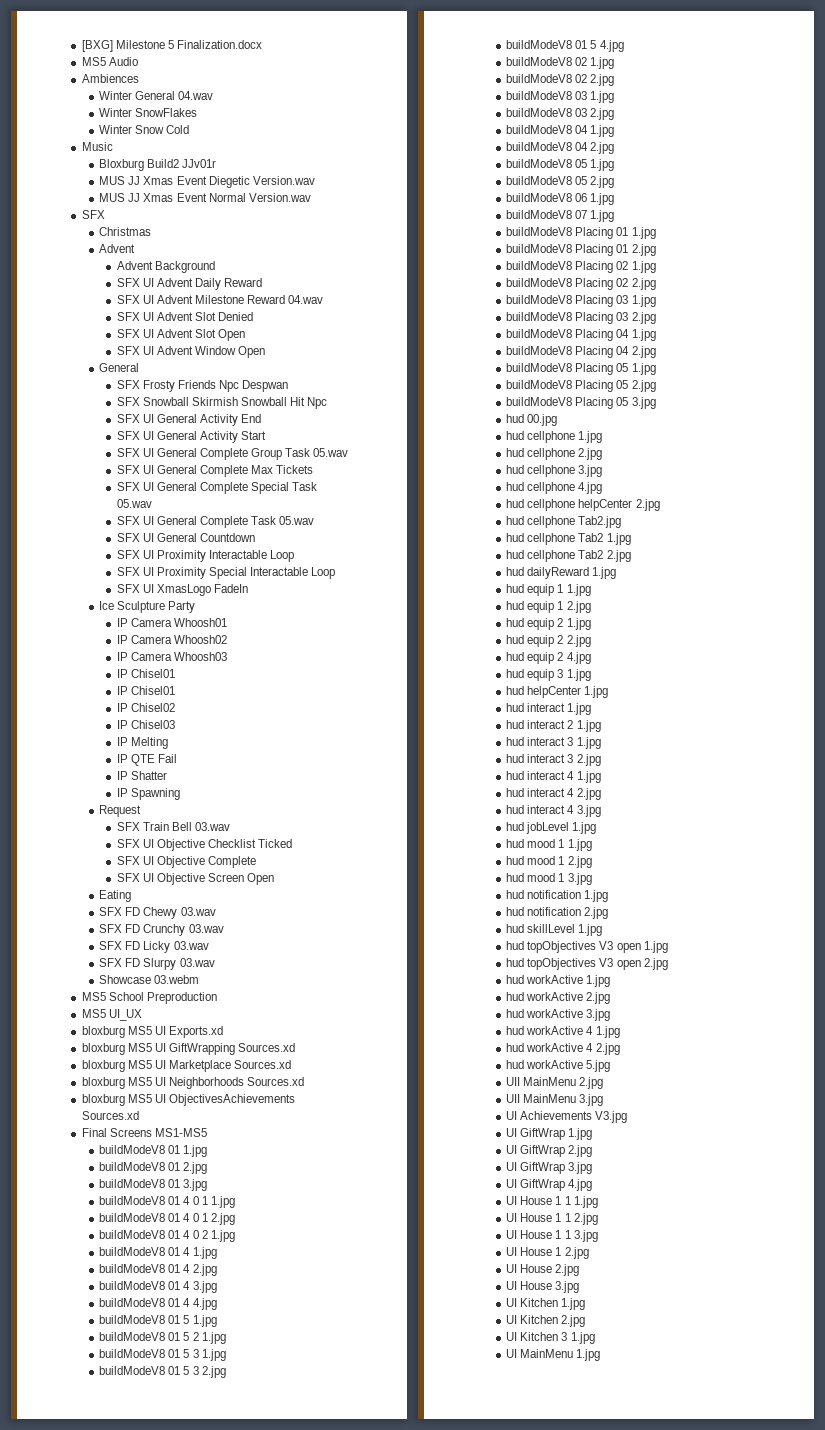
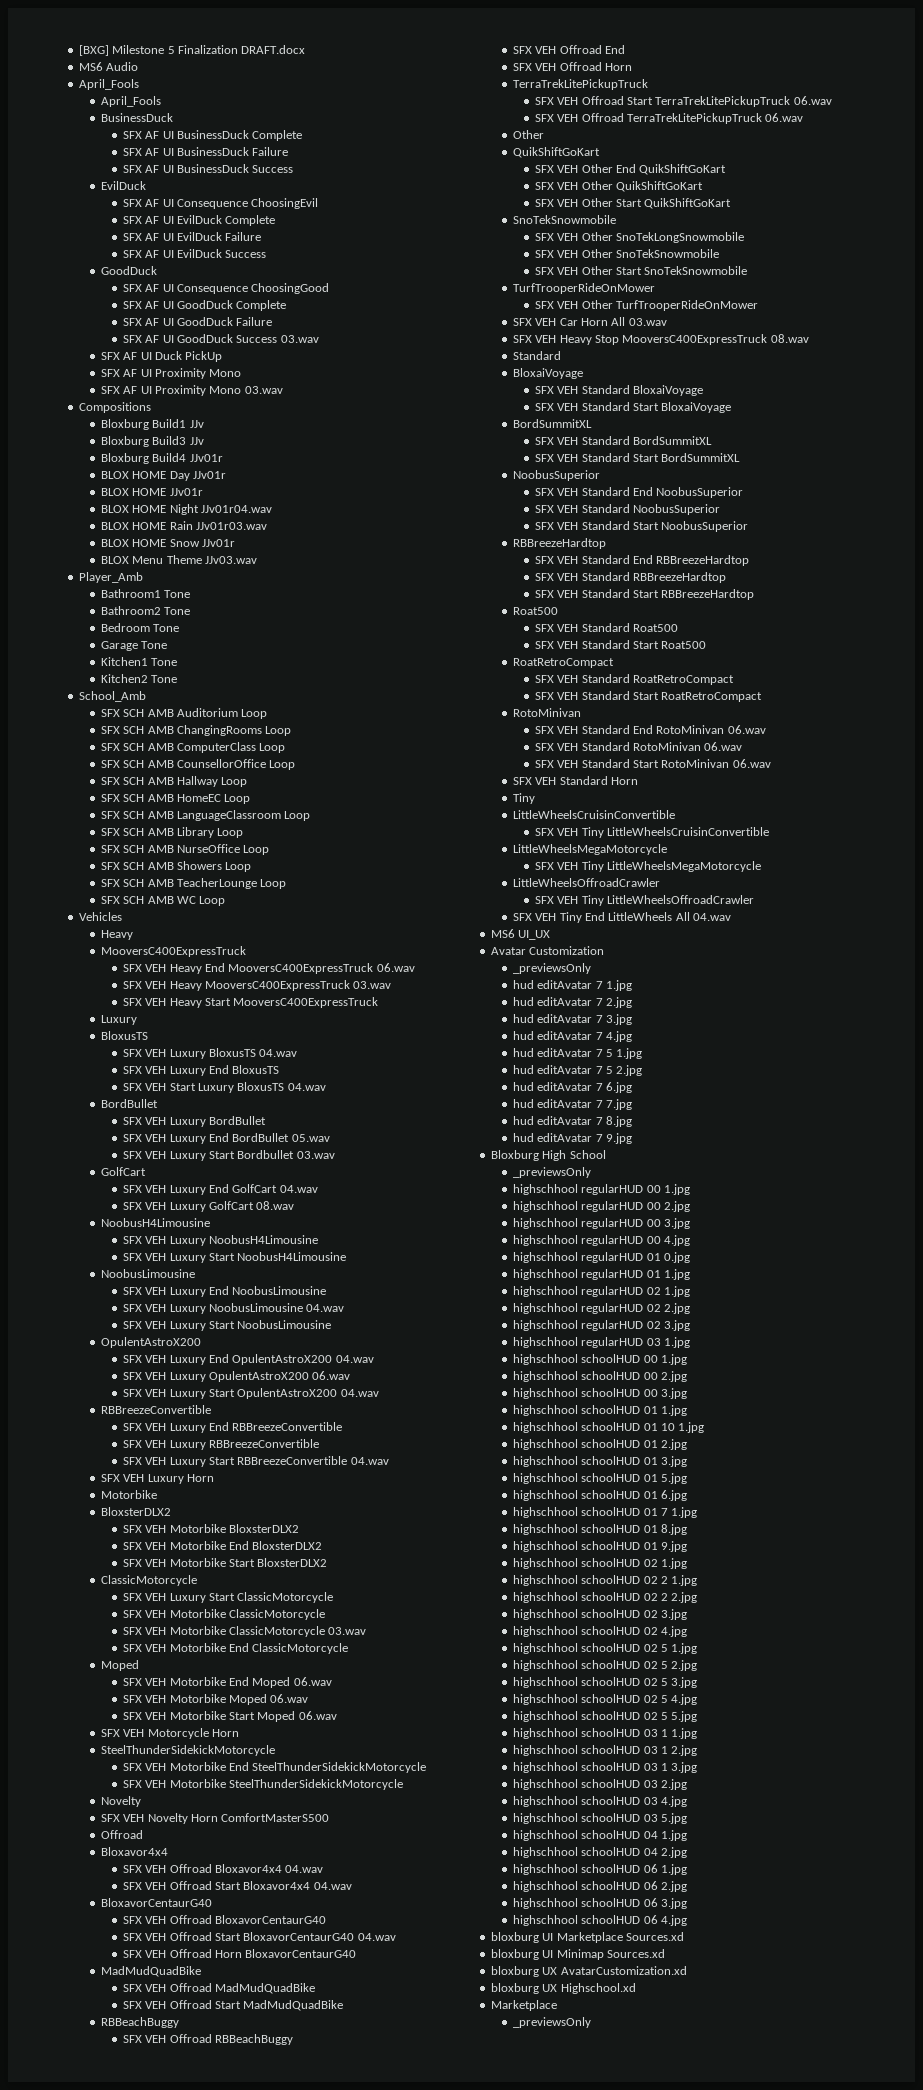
- [BXG] Milestone 5 Finalization.docx
- MS5 Audio
- Ambiences
- Winter General 04.wav
- Winter SnowFlakes
- Winter Snow Cold
- Music
- Bloxburg Build2 JJv01r
- MUS JJ Xmas Event Diegetic Version.wav
- MUS JJ Xmas Event Normal Version.wav
- SFX
- Christmas
- Advent
- Advent Background
- SFX UI Advent Daily Reward
- SFX UI Advent Milestone Reward 04.wav
- SFX UI Advent Slot Denied
- SFX UI Advent Slot Open
- SFX UI Advent Window Open
- General
- SFX Frosty Friends Npc Despwan
- SFX Snowball Skirmish Snowball Hit Npc
- SFX UI General Activity End
- SFX UI General Activity Start
- SFX UI General Complete Group Task 05.wav
- SFX UI General Complete Max Tickets
- SFX UI General Complete Special Task 05.wav
- SFX UI General Complete Task 05.wav
- SFX UI General Countdown
- SFX UI Proximity Interactable Loop
- SFX UI Proximity Special Interactable Loop
- SFX UI XmasLogo FadeIn
- Ice Sculpture Party
- IP Camera Whoosh01
- IP Camera Whoosh02
- IP Camera Whoosh03
- IP Chisel01
- IP Chisel01
- IP Chisel02
- IP Chisel03
- IP Melting
- IP QTE Fail
- IP Shatter
- IP Spawning
- Request
- SFX Train Bell 03.wav
- SFX UI Objective Checklist Ticked
- SFX UI Objective Complete
- SFX UI Objective Screen Open
- Eating
- SFX FD Chewy 03.wav
- SFX FD Crunchy 03.wav
- SFX FD Licky 03.wav
- SFX FD Slurpy 03.wav
- Showcase 03.webm
- MS5 School Preproduction
- MS5 UI_UX
- bloxburg MS5 UI Exports.xd
- bloxburg MS5 UI GiftWrapping Sources.xd
- bloxburg MS5 UI Marketplace Sources.xd
+ [BXG] Milestone 5 Finalization DRAFT.docx
+ MS6 Audio
+ April_Fools
+ April_Fools
+ BusinessDuck
+ SFX AF UI BusinessDuck Complete
+ SFX AF UI BusinessDuck Failure
+ SFX AF UI BusinessDuck Success
+ EvilDuck
+ SFX AF UI Consequence ChoosingEvil
+ SFX AF UI EvilDuck Complete
+ SFX AF UI EvilDuck Failure
+ SFX AF UI EvilDuck Success
+ GoodDuck
+ SFX AF UI Consequence ChoosingGood
+ SFX AF UI GoodDuck Complete
+ SFX AF UI GoodDuck Failure
+ SFX AF UI GoodDuck Success 03.wav
+ SFX AF UI Duck PickUp
+ SFX AF UI Proximity Mono
+ SFX AF UI Proximity Mono 03.wav
+ Compositions
+ Bloxburg Build1 JJv
+ Bloxburg Build3 JJv
+ Bloxburg Build4 JJv01r
+ BLOX HOME Day JJv01r
+ BLOX HOME JJv01r
+ BLOX HOME Night JJv01r04.wav
+ BLOX HOME Rain JJv01r03.wav
+ BLOX HOME Snow JJv01r
+ BLOX Menu Theme JJv03.wav
+ Player_Amb
+ Bathroom1 Tone
+ Bathroom2 Tone
+ Bedroom Tone
+ Garage Tone
+ Kitchen1 Tone
+ Kitchen2 Tone
+ School_Amb
+ SFX SCH AMB Auditorium Loop
+ SFX SCH AMB ChangingRooms Loop
+ SFX SCH AMB ComputerClass Loop
+ SFX SCH AMB CounsellorOffice Loop
+ SFX SCH AMB Hallway Loop
+ SFX SCH AMB HomeEC Loop
+ SFX SCH AMB LanguageClassroom Loop
+ SFX SCH AMB Library Loop
+ SFX SCH AMB NurseOffice Loop
+ SFX SCH AMB Showers Loop
+ SFX SCH AMB TeacherLounge Loop
+ SFX SCH AMB WC Loop
+ Vehicles
+ Heavy
+ MooversC400ExpressTruck
+ SFX VEH Heavy End MooversC400ExpressTruck 06.wav
+ SFX VEH Heavy MooversC400ExpressTruck 03.wav
+ SFX VEH Heavy Start MooversC400ExpressTruck
+ Luxury
+ BloxusTS
+ SFX VEH Luxury BloxusTS 04.wav
+ SFX VEH Luxury End BloxusTS
+ SFX VEH Start Luxury BloxusTS 04.wav
+ BordBullet
+ SFX VEH Luxury BordBullet
+ SFX VEH Luxury End BordBullet 05.wav
+ SFX VEH Luxury Start Bordbullet 03.wav
+ GolfCart
+ SFX VEH Luxury End GolfCart 04.wav
+ SFX VEH Luxury GolfCart 08.wav
+ NoobusH4Limousine
+ SFX VEH Luxury NoobusH4Limousine
+ SFX VEH Luxury Start NoobusH4Limousine
+ NoobusLimousine
+ SFX VEH Luxury End NoobusLimousine
+ SFX VEH Luxury NoobusLimousine 04.wav
+ SFX VEH Luxury Start NoobusLimousine
+ OpulentAstroX200
+ SFX VEH Luxury End OpulentAstroX200 04.wav
+ SFX VEH Luxury OpulentAstroX200 06.wav
+ SFX VEH Luxury Start OpulentAstroX200 04.wav
+ RBBreezeConvertible
+ SFX VEH Luxury End RBBreezeConvertible
+ SFX VEH Luxury RBBreezeConvertible
+ SFX VEH Luxury Start RBBreezeConvertible 04.wav
+ SFX VEH Luxury Horn
+ Motorbike
+ BloxsterDLX2
+ SFX VEH Motorbike BloxsterDLX2
+ SFX VEH Motorbike End BloxsterDLX2
+ SFX VEH Motorbike Start BloxsterDLX2
+ ClassicMotorcycle
+ SFX VEH Luxury Start ClassicMotorcycle
+ SFX VEH Motorbike ClassicMotorcycle
+ SFX VEH Motorbike ClassicMotorcycle 03.wav
+ SFX VEH Motorbike End ClassicMotorcycle
+ Moped
+ SFX VEH Motorbike End Moped 06.wav
+ SFX VEH Motorbike Moped 06.wav
+ SFX VEH Motorbike Start Moped 06.wav
+ SFX VEH Motorcycle Horn
+ SteelThunderSidekickMotorcycle
+ SFX VEH Motorbike End SteelThunderSidekickMotorcycle
+ SFX VEH Motorbike SteelThunderSidekickMotorcycle
+ Novelty
+ SFX VEH Novelty Horn ComfortMasterS500
+ Offroad
+ Bloxavor4x4
+ SFX VEH Offroad Bloxavor4x4 04.wav
+ SFX VEH Offroad Start Bloxavor4x4 04.wav
+ BloxavorCentaurG40
+ SFX VEH Offroad BloxavorCentaurG40
+ SFX VEH Offroad Start BloxavorCentaurG40 04.wav
+ SFX VEH Offroad Horn BloxavorCentaurG40
+ MadMudQuadBike
+ SFX VEH Offroad MadMudQuadBike
+ SFX VEH Offroad Start MadMudQuadBike
+ RBBeachBuggy
+ SFX VEH Offroad RBBeachBuggy
+ SFX VEH Offroad End
+ SFX VEH Offroad Horn
+ TerraTrekLitePickupTruck
+ SFX VEH Offroad Start TerraTrekLitePickupTruck 06.wav
+ SFX VEH Offroad TerraTrekLitePickupTruck 06.wav
+ Other
+ QuikShiftGoKart
+ SFX VEH Other End QuikShiftGoKart
+ SFX VEH Other QuikShiftGoKart
+ SFX VEH Other Start QuikShiftGoKart
+ SnoTekSnowmobile
+ SFX VEH Other SnoTekLongSnowmobile
+ SFX VEH Other SnoTekSnowmobile
+ SFX VEH Other Start SnoTekSnowmobile
+ TurfTrooperRideOnMower
+ SFX VEH Other TurfTrooperRideOnMower
+ SFX VEH Car Horn All 03.wav
+ SFX VEH Heavy Stop MooversC400ExpressTruck 08.wav
+ Standard
+ BloxaiVoyage
+ SFX VEH Standard BloxaiVoyage
+ SFX VEH Standard Start BloxaiVoyage
+ BordSummitXL
+ SFX VEH Standard BordSummitXL
+ SFX VEH Standard Start BordSummitXL
+ NoobusSuperior
+ SFX VEH Standard End NoobusSuperior
+ SFX VEH Standard NoobusSuperior
+ SFX VEH Standard Start NoobusSuperior
+ RBBreezeHardtop
+ SFX VEH Standard End RBBreezeHardtop
+ SFX VEH Standard RBBreezeHardtop
+ SFX VEH Standard Start RBBreezeHardtop
+ Roat500
+ SFX VEH Standard Roat500
+ SFX VEH Standard Start Roat500
+ RoatRetroCompact
+ SFX VEH Standard RoatRetroCompact
+ SFX VEH Standard Start RoatRetroCompact
+ RotoMinivan
+ SFX VEH Standard End RotoMinivan 06.wav
+ SFX VEH Standard RotoMinivan 06.wav
+ SFX VEH Standard Start RotoMinivan 06.wav
+ SFX VEH Standard Horn
+ Tiny
+ LittleWheelsCruisinConvertible
+ SFX VEH Tiny LittleWheelsCruisinConvertible
+ LittleWheelsMegaMotorcycle
+ SFX VEH Tiny LittleWheelsMegaMotorcycle
+ LittleWheelsOffroadCrawler
+ SFX VEH Tiny LittleWheelsOffroadCrawler
+ SFX VEH Tiny End LittleWheels All 04.wav
+ MS6 UI_UX
+ Avatar Customization
+ _previewsOnly
+ hud editAvatar 7 1.jpg
+ hud editAvatar 7 2.jpg
+ hud editAvatar 7 3.jpg
+ hud editAvatar 7 4.jpg
+ hud editAvatar 7 5 1.jpg
+ hud editAvatar 7 5 2.jpg
+ hud editAvatar 7 6.jpg
+ hud editAvatar 7 7.jpg
+ hud editAvatar 7 8.jpg
+ hud editAvatar 7 9.jpg
+ Bloxburg High School
+ _previewsOnly
+ highschhool regularHUD 00 1.jpg
+ highschhool regularHUD 00 2.jpg
+ highschhool regularHUD 00 3.jpg
+ highschhool regularHUD 00 4.jpg
+ highschhool regularHUD 01 0.jpg
+ highschhool regularHUD 01 1.jpg
+ highschhool regularHUD 02 1.jpg
+ highschhool regularHUD 02 2.jpg
+ highschhool regularHUD 02 3.jpg
+ highschhool regularHUD 03 1.jpg
+ highschhool schoolHUD 00 1.jpg
+ highschhool schoolHUD 00 2.jpg
+ highschhool schoolHUD 00 3.jpg
+ highschhool schoolHUD 01 1.jpg
+ highschhool schoolHUD 01 10 1.jpg
+ highschhool schoolHUD 01 2.jpg
+ highschhool schoolHUD 01 3.jpg
+ highschhool schoolHUD 01 5.jpg
+ highschhool schoolHUD 01 6.jpg
+ highschhool schoolHUD 01 7 1.jpg
+ highschhool schoolHUD 01 8.jpg
+ highschhool schoolHUD 01 9.jpg
+ highschhool schoolHUD 02 1.jpg
+ highschhool schoolHUD 02 2 1.jpg
+ highschhool schoolHUD 02 2 2.jpg
+ highschhool schoolHUD 02 3.jpg
+ highschhool schoolHUD 02 4.jpg
+ highschhool schoolHUD 02 5 1.jpg
+ highschhool schoolHUD 02 5 2.jpg
+ highschhool schoolHUD 02 5 3.jpg
+ highschhool schoolHUD 02 5 4.jpg
+ highschhool schoolHUD 02 5 5.jpg
+ highschhool schoolHUD 03 1 1.jpg
+ highschhool schoolHUD 03 1 2.jpg
+ highschhool schoolHUD 03 1 3.jpg
+ highschhool schoolHUD 03 2.jpg
+ highschhool schoolHUD 03 4.jpg
+ highschhool schoolHUD 03 5.jpg
+ highschhool schoolHUD 04 1.jpg
+ highschhool schoolHUD 04 2.jpg
+ highschhool schoolHUD 06 1.jpg
+ highschhool schoolHUD 06 2.jpg
+ highschhool schoolHUD 06 3.jpg
+ highschhool schoolHUD 06 4.jpg
+ bloxburg UI Marketplace Sources.xd
- bloxburg MS5 UI Neighborhoods Sources.xd
- bloxburg MS5 UI ObjectivesAchievements Sources.xd
- Final Screens MS1-MS5
- buildModeV8 01 1.jpg
- buildModeV8 01 2.jpg
- buildModeV8 01 3.jpg
- buildModeV8 01 4 0 1 1.jpg
- buildModeV8 01 4 0 1 2.jpg
- buildModeV8 01 4 0 2 1.jpg
- buildModeV8 01 4 1.jpg
- buildModeV8 01 4 2.jpg
- buildModeV8 01 4 3.jpg
- buildModeV8 01 4 4.jpg
- buildModeV8 01 5 1.jpg
- buildModeV8 01 5 2 1.jpg
- buildModeV8 01 5 3 1.jpg
- buildModeV8 01 5 3 2.jpg
- buildModeV8 01 5 4.jpg
- buildModeV8 02 1.jpg
- buildModeV8 02 2.jpg
- buildModeV8 03 1.jpg
- buildModeV8 03 2.jpg
- buildModeV8 04 1.jpg
- buildModeV8 04 2.jpg
- buildModeV8 05 1.jpg
- buildModeV8 05 2.jpg
- buildModeV8 06 1.jpg
- buildModeV8 07 1.jpg
- buildModeV8 Placing 01 1.jpg
- buildModeV8 Placing 01 2.jpg
- buildModeV8 Placing 02 1.jpg
- buildModeV8 Placing 02 2.jpg
- buildModeV8 Placing 03 1.jpg
- buildModeV8 Placing 03 2.jpg
- buildModeV8 Placing 04 1.jpg
- buildModeV8 Placing 04 2.jpg
- buildModeV8 Placing 05 1.jpg
- buildModeV8 Placing 05 2.jpg
- buildModeV8 Placing 05 3.jpg
- hud 00.jpg
- hud cellphone 1.jpg
- hud cellphone 2.jpg
- hud cellphone 3.jpg
- hud cellphone 4.jpg
- hud cellphone helpCenter 2.jpg
- hud cellphone Tab2.jpg
- hud cellphone Tab2 1.jpg
- hud cellphone Tab2 2.jpg
- hud dailyReward 1.jpg
- hud equip 1 1.jpg
- hud equip 1 2.jpg
- hud equip 2 1.jpg
- hud equip 2 2.jpg
- hud equip 2 4.jpg
- hud equip 3 1.jpg
- hud helpCenter 1.jpg
- hud interact 1.jpg
- hud interact 2 1.jpg
- hud interact 3 1.jpg
- hud interact 3 2.jpg
- hud interact 4 1.jpg
- hud interact 4 2.jpg
- hud interact 4 3.jpg
- hud jobLevel 1.jpg
- hud mood 1 1.jpg
- hud mood 1 2.jpg
- hud mood 1 3.jpg
- hud notification 1.jpg
- hud notification 2.jpg
- hud skillLevel 1.jpg
- hud topObjectives V3 open 1.jpg
- hud topObjectives V3 open 2.jpg
- hud workActive 1.jpg
- hud workActive 2.jpg
- hud workActive 3.jpg
- hud workActive 4 1.jpg
- hud workActive 4 2.jpg
- hud workActive 5.jpg
- UII MainMenu 2.jpg
- UII MainMenu 3.jpg
- UI Achievements V3.jpg
- UI GiftWrap 1.jpg
- UI GiftWrap 2.jpg
- UI GiftWrap 3.jpg
- UI GiftWrap 4.jpg
- UI House 1 1 1.jpg
- UI House 1 1 2.jpg
- UI House 1 1 3.jpg
- UI House 1 2.jpg
- UI House 2.jpg
- UI House 3.jpg
- UI Kitchen 1.jpg
- UI Kitchen 2.jpg
- UI Kitchen 3 1.jpg
- UI MainMenu 1.jpg
+ bloxburg UI Minimap Sources.xd
+ bloxburg UX AvatarCustomization.xd
+ bloxburg UX Highschool.xd
+ Marketplace
+ _previewsOnly

